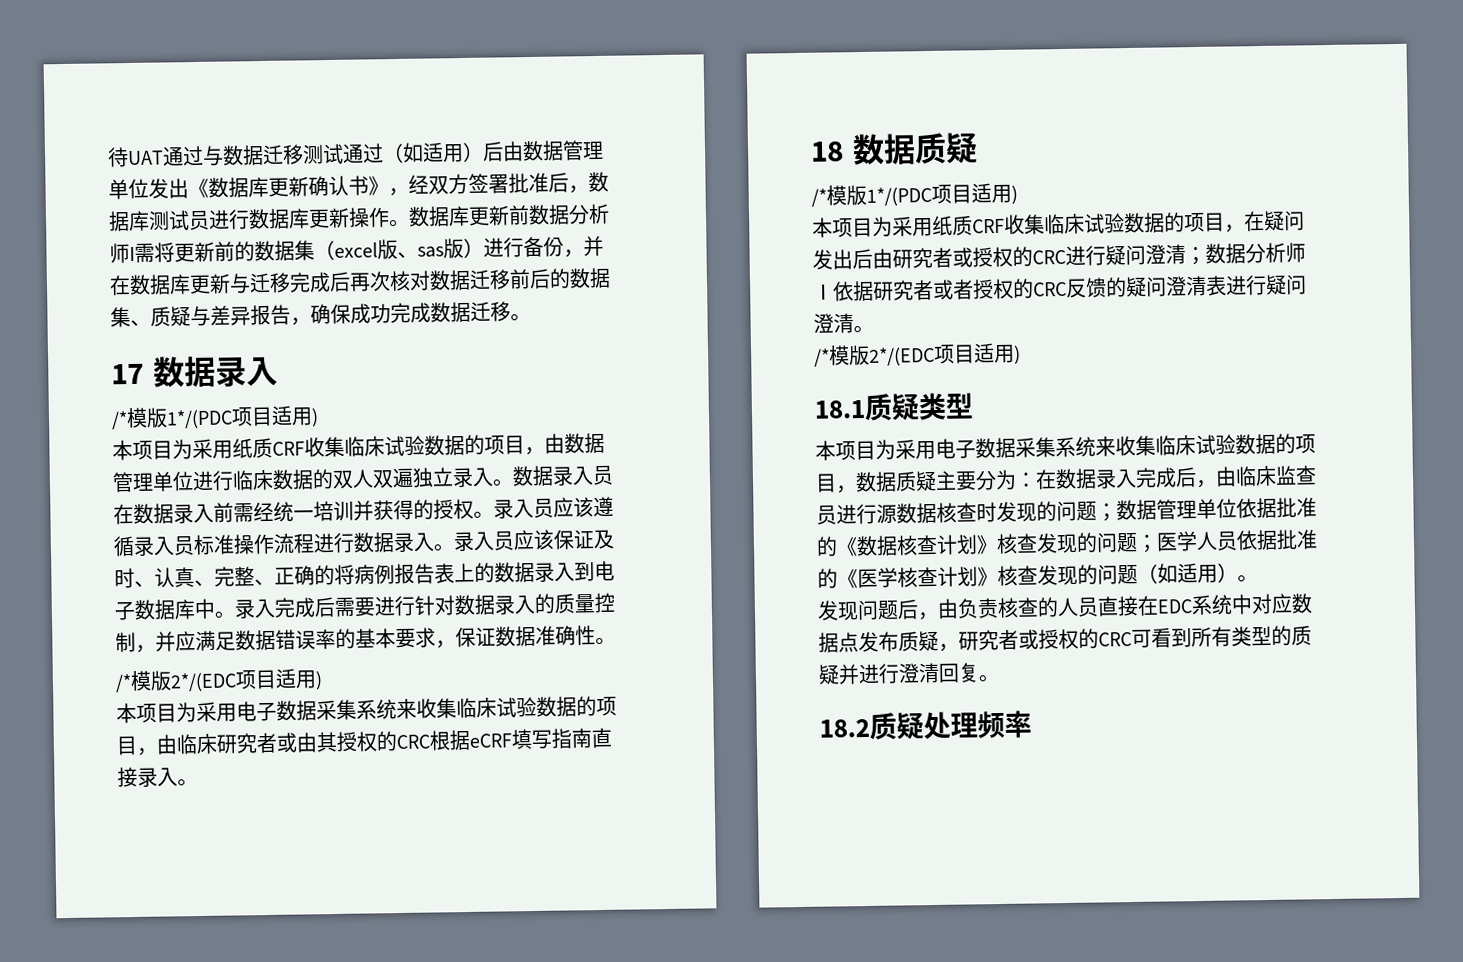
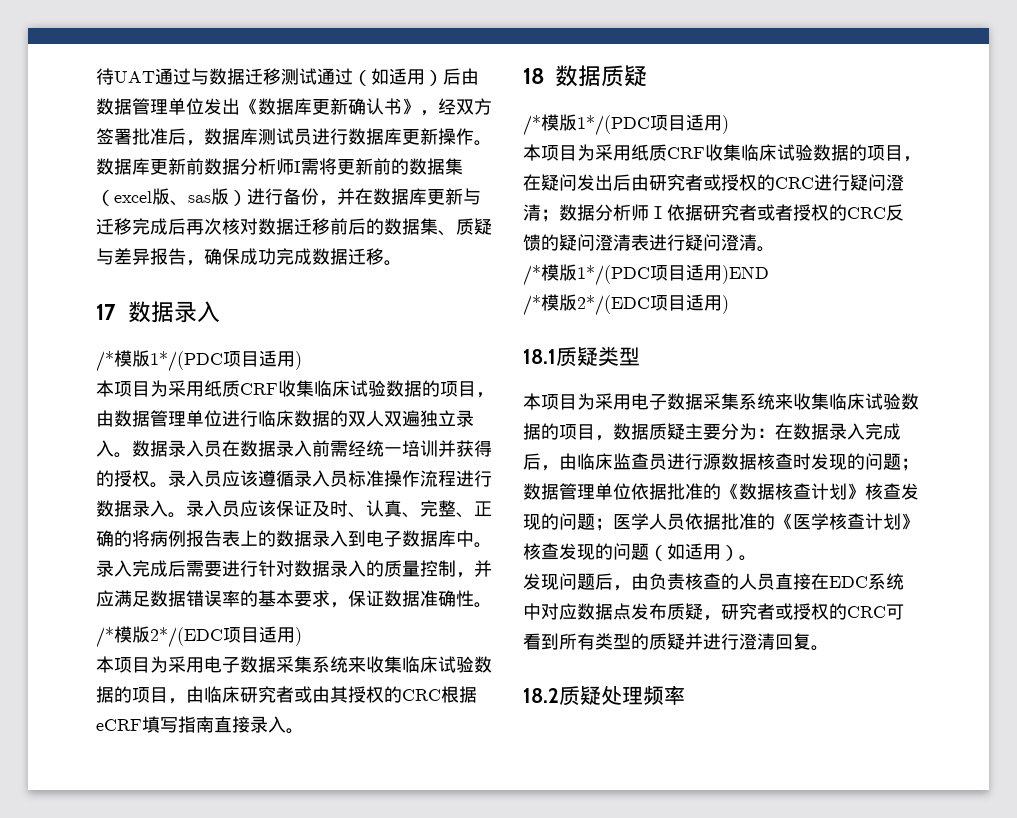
+ /*模版1*/(PDC项目适用)END

